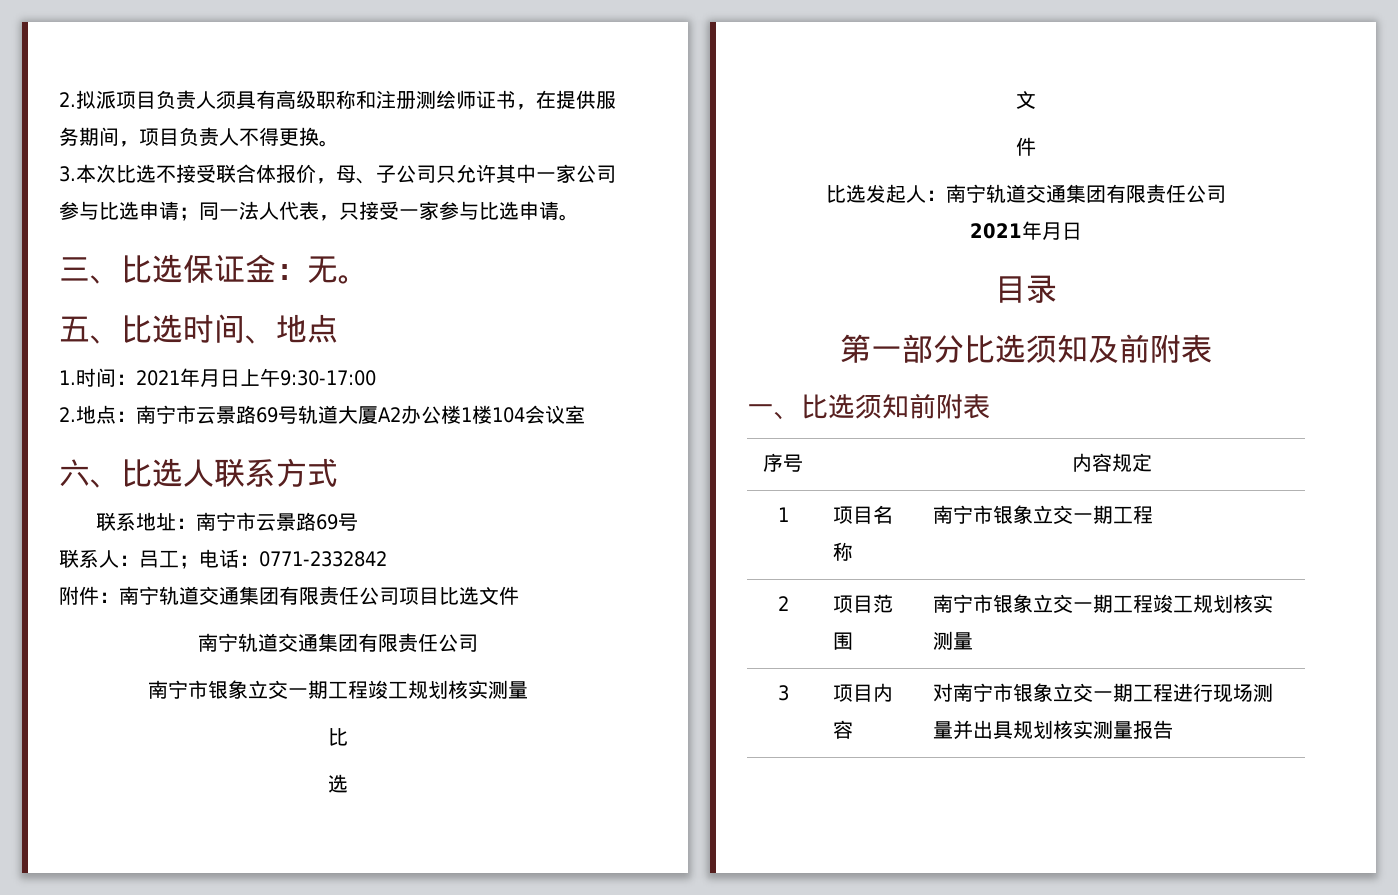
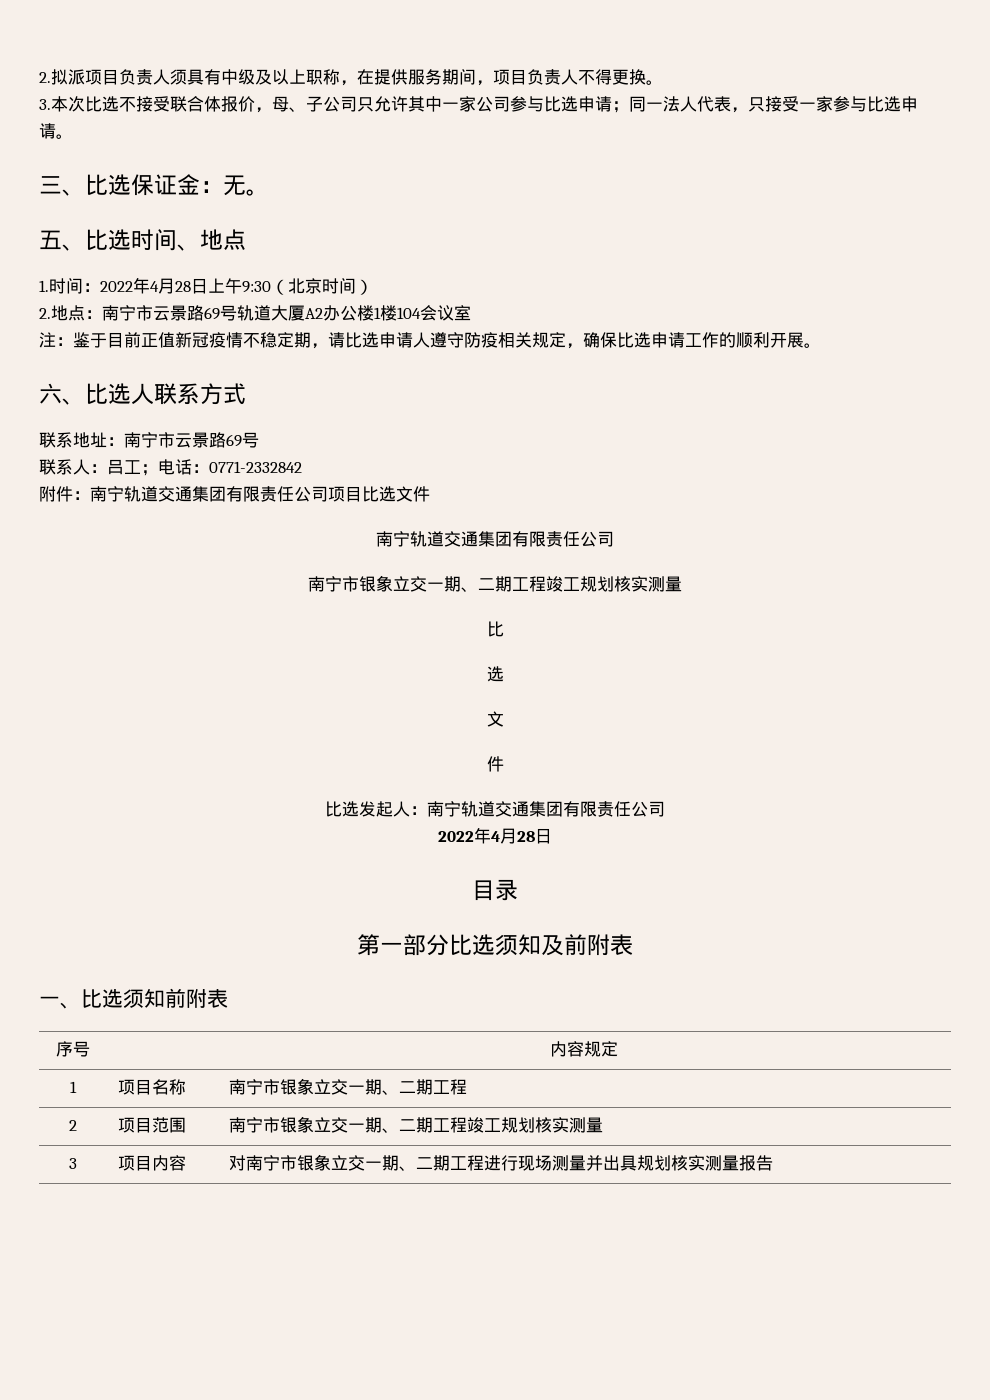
- 2.拟派项目负责人须具有高级职称和注册测绘师证书，在提供服务期间，项目负责人不得更换。
+ 2.拟派项目负责人须具有中级及以上职称，在提供服务期间，项目负责人不得更换。
- 1.时间：2021年月日上午9:30-17:00
+ 1.时间：2022年4月28日上午9:30（北京时间）
+ 注：鉴于目前正值新冠疫情不稳定期，请比选申请人遵守防疫相关规定，确保比选申请工作的顺利开展。
  附件：南宁轨道交通集团有限责任公司项目比选文件
  南宁轨道交通集团有限责任公司
- 南宁市银象立交一期工程竣工规划核实测量
+ 南宁市银象立交一期、二期工程竣工规划核实测量
  比选发起人：南宁轨道交通集团有限责任公司
- 2021年月日
+ 2022年4月28日
- 1 | 项目名称 | 南宁市银象立交一期工程
+ 1 | 项目名称 | 南宁市银象立交一期、二期工程
- 2 | 项目范围 | 南宁市银象立交一期工程竣工规划核实测量
+ 2 | 项目范围 | 南宁市银象立交一期、二期工程竣工规划核实测量
- 3 | 项目内容 | 对南宁市银象立交一期工程进行现场测量并出具规划核实测量报告
+ 3 | 项目内容 | 对南宁市银象立交一期、二期工程进行现场测量并出具规划核实测量报告

